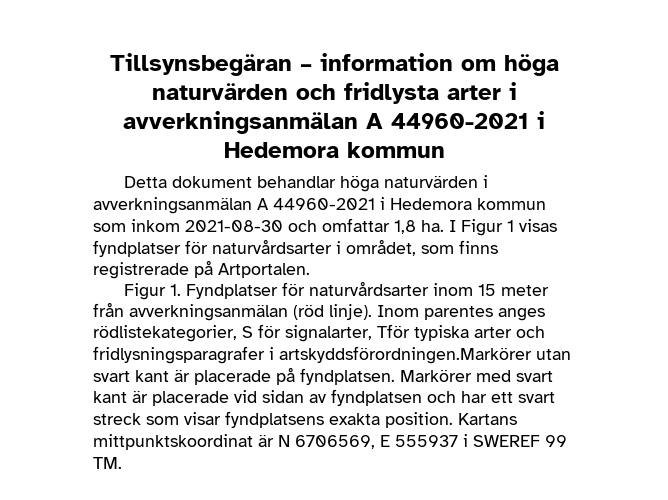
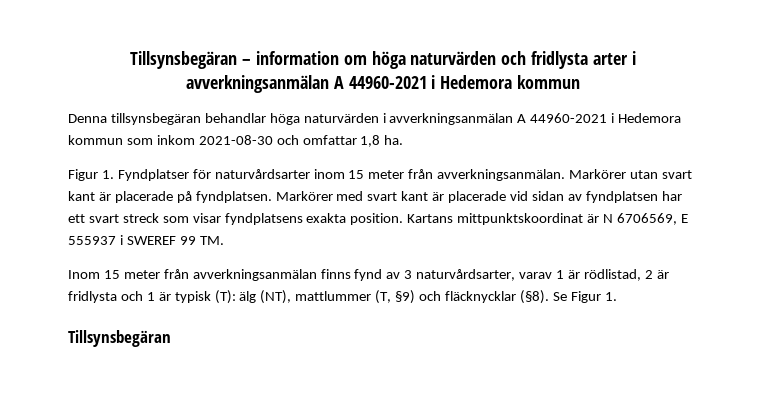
- Detta dokument behandlar höga naturvärden i avverkningsanmälan A 44960-2021 i Hedemora kommun som inkom 2021-08-30 och omfattar 1,8 ha. I Figur 1 visas fyndplatser för naturvårdsarter i området, som finns registrerade på Artportalen.
+ Denna tillsynsbegäran behandlar höga naturvärden i avverkningsanmälan A 44960-2021 i Hedemora kommun som inkom 2021-08-30 och omfattar 1,8 ha.
- Figur 1. Fyndplatser för naturvårdsarter inom 15 meter från avverkningsanmälan (röd linje). Inom parentes anges rödlistekategorier, S för signalarter, Tför typiska arter och fridlysningsparagrafer i artskyddsförordningen.Markörer utan svart kant är placerade på fyndplatsen.
+ Figur 1. Fyndplatser för naturvårdsarter inom 15 meter från avverkningsanmälan. Markörer utan svart kant är placerade på fyndplatsen.
- Markörer med svart kant är placerade vid sidan av fyndplatsen och har ett svart streck som visar fyndplatsens exakta position.
+ Markörer med svart kant är placerade vid sidan av fyndplatsen har ett svart streck som visar fyndplatsens exakta position.
+ Inom 15 meter från avverkningsanmälan finns fynd av 3 naturvårdsarter, varav 1 är rödlistad, 2 är fridlysta och 1 är typisk (T): älg (NT), mattlummer (T, §9) och fläcknycklar (§8). Se Figur 1.
+ Tillsynsbegäran

